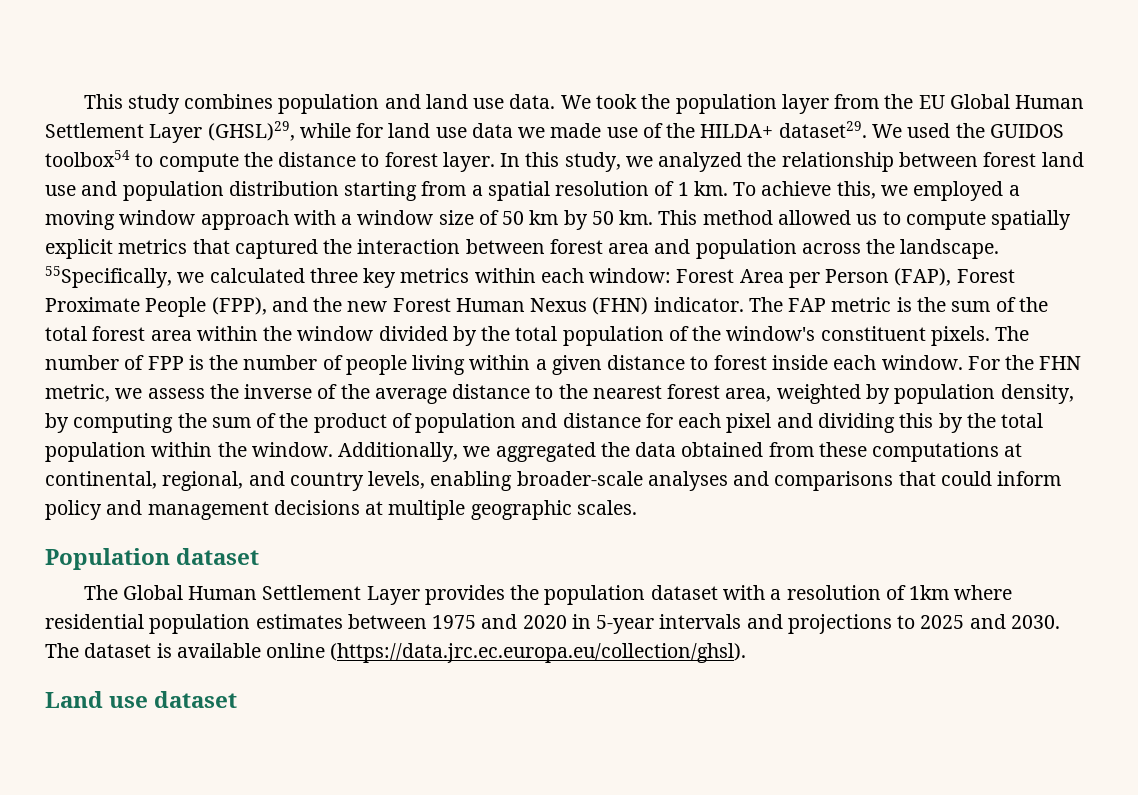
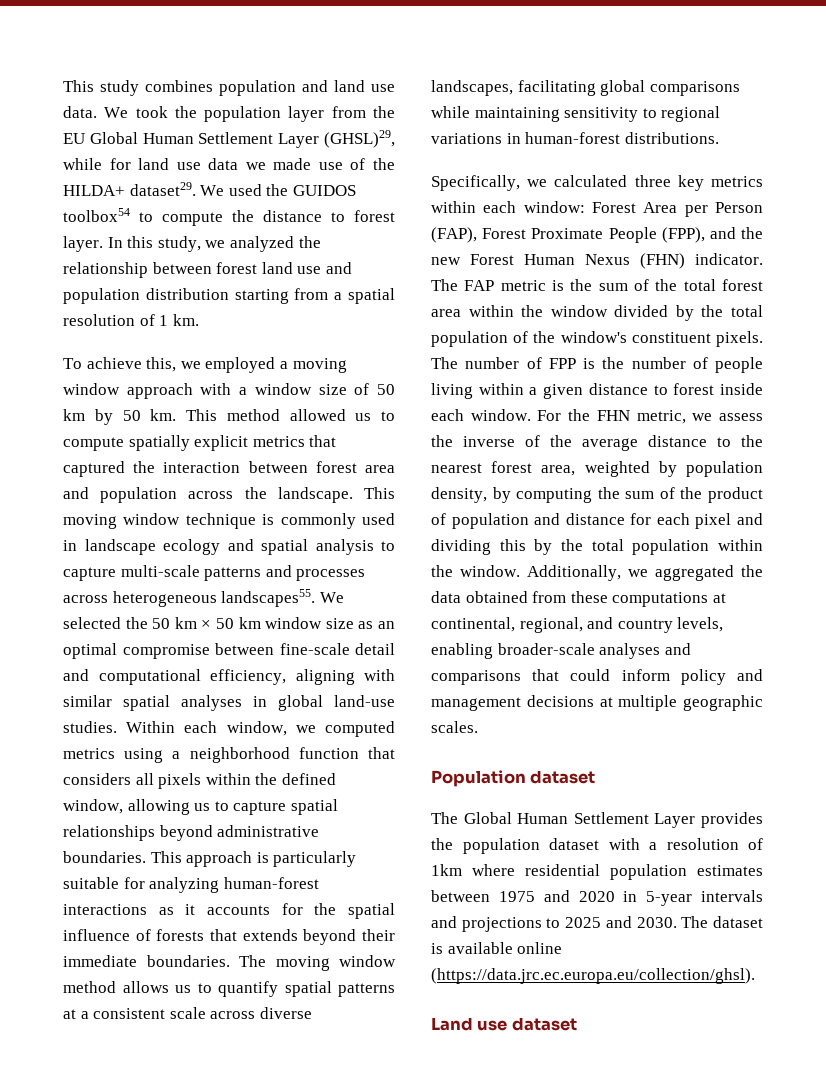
- In this study, we analyzed the relationship between forest land use and population distribution starting from a spatial resolution of 1 km. To achieve this, we employed a moving window approach with a window size of 50 km by 50 km.
+ In this study, we analyzed the relationship between forest land use and population distribution starting from a spatial resolution of 1 km.
+ To achieve this, we employed a moving window approach with a window size of 50 km by 50 km.
- 55Specifically, we calculated three key metrics within each window: Forest Area per Person (FAP), Forest Proximate People (FPP), and the new Forest Human Nexus (FHN) indicator.
+ This moving window technique is commonly used in landscape ecology and spatial analysis to capture multi-scale patterns and processes across heterogeneous landscapes55. We selected the 50 km × 50 km window size as an optimal compromise between fine-scale detail and computational efficiency, aligning with similar spatial analyses in global land-use studies. Within each window, we computed metrics using a neighborhood function that considers all pixels within the defined window, allowing us to capture spatial relationships beyond administrative boundaries. This approach is particularly suitable for analyzing human-forest interactions as it accounts for the spatial influence of forests that extends beyond their immediate boundaries. The moving window method allows us to quantify spatial patterns at a consistent scale across diverse landscapes, facilitating global comparisons while maintaining sensitivity to regional variations in human-forest distributions.
+ Specifically, we calculated three key metrics within each window: Forest Area per Person (FAP), Forest Proximate People (FPP), and the new Forest Human Nexus (FHN) indicator.

